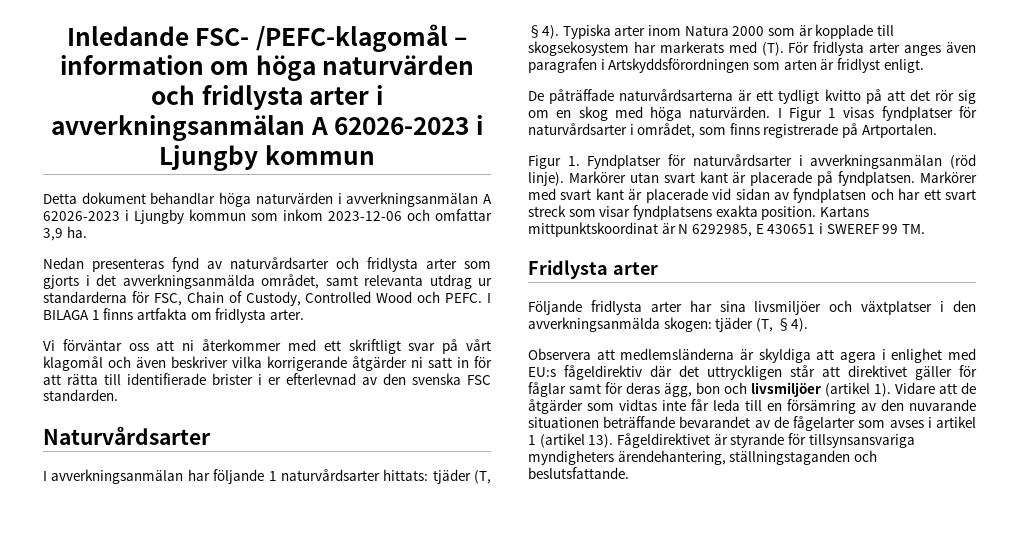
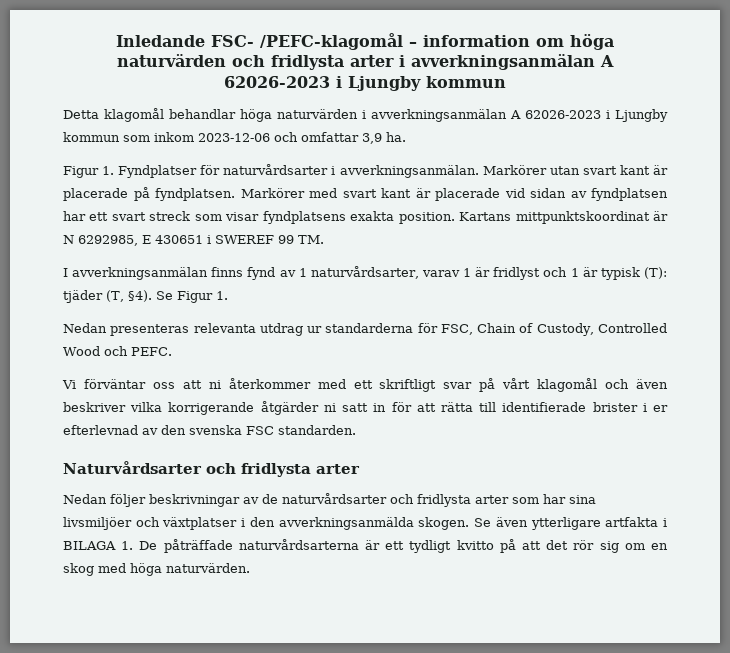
- Detta dokument behandlar höga naturvärden i avverkningsanmälan A 62026-2023 i Ljungby kommun som inkom 2023-12-06 och omfattar 3,9 ha.
+ Detta klagomål behandlar höga naturvärden i avverkningsanmälan A 62026-2023 i Ljungby kommun som inkom 2023-12-06 och omfattar 3,9 ha.
- Nedan presenteras fynd av naturvårdsarter och fridlysta arter som gjorts i det avverkningsanmälda området, samt relevanta utdrag ur standarderna för FSC, Chain of Custody, Controlled Wood och PEFC. I BILAGA 1 finns artfakta om fridlysta arter.
+ Figur 1. Fyndplatser för naturvårdsarter i avverkningsanmälan. Markörer utan svart kant är placerade på fyndplatsen. Markörer med svart kant är placerade vid sidan av fyndplatsen har ett svart streck som visar fyndplatsens exakta position. Kartans mittpunktskoordinat är N 6292985, E 430651 i SWEREF 99 TM.
+ I avverkningsanmälan finns fynd av 1 naturvårdsarter, varav 1 är fridlyst och 1 är typisk (T): tjäder (T, §4). Se Figur 1.
+ Nedan presenteras relevanta utdrag ur standarderna för FSC, Chain of Custody, Controlled Wood och PEFC.
- Naturvårdsarter
- I avverkningsanmälan har följande 1 naturvårdsarter hittats: tjäder (T, §4). Typiska arter inom Natura 2000 som är kopplade till skogsekosystem har markerats med (T). För fridlysta arter anges även paragrafen i Artskyddsförordningen som arten är fridlyst enligt.
- De påträffade naturvårdsarterna är ett tydligt kvitto på att det rör sig om en skog med höga naturvärden. I Figur 1 visas fyndplatser för naturvårdsarter i området, som finns registrerade på Artportalen.
- Figur 1. Fyndplatser för naturvårdsarter i avverkningsanmälan (röd linje). Markörer utan svart kant är placerade på fyndplatsen. Markörer med svart kant är placerade vid sidan av fyndplatsen och har ett svart streck som visar fyndplatsens exakta position. Kartans mittpunktskoordinat är N 6292985, E 430651 i SWEREF 99 TM.
- Fridlysta arter
- Följande fridlysta arter har sina livsmiljöer och växtplatser i den avverkningsanmälda skogen: tjäder (T, §4).
- Observera att medlemsländerna är skyldiga att agera i enlighet med EU:s fågeldirektiv där det uttryckligen står att direktivet gäller för fåglar samt för deras ägg, bon och livsmiljöer (artikel 1). Vidare att de åtgärder som vidtas inte får leda till en försämring av den nuvarande situationen beträffande bevarandet av de fågelarter som avses i artikel 1 (artikel 13). Fågeldirektivet är styrande för tillsynsansvariga myndigheters ärendehantering, ställningstaganden och beslutsfattande.
+ Naturvårdsarter och fridlysta arter
+ Nedan följer beskrivningar av de naturvårdsarter och fridlysta arter som har sina livsmiljöer och växtplatser i den avverkningsanmälda skogen. Se även ytterligare artfakta i BILAGA 1. De påträffade naturvårdsarterna är ett tydligt kvitto på att det rör sig om en skog med höga naturvärden.

